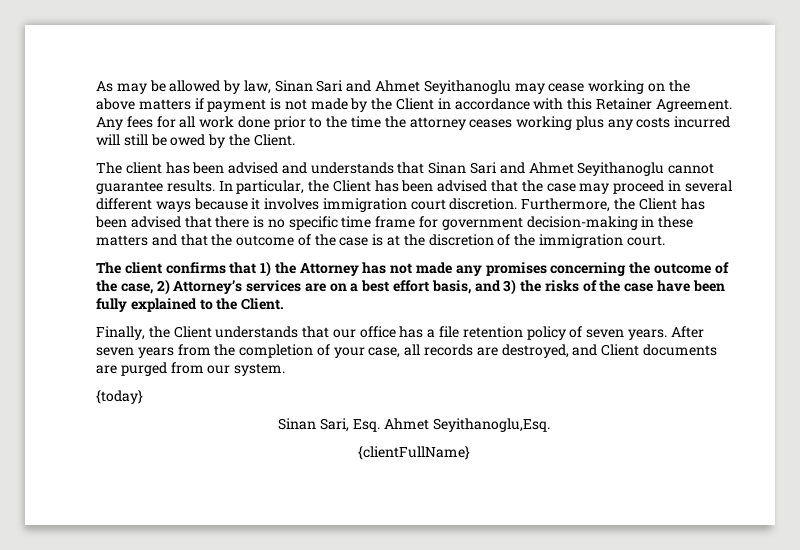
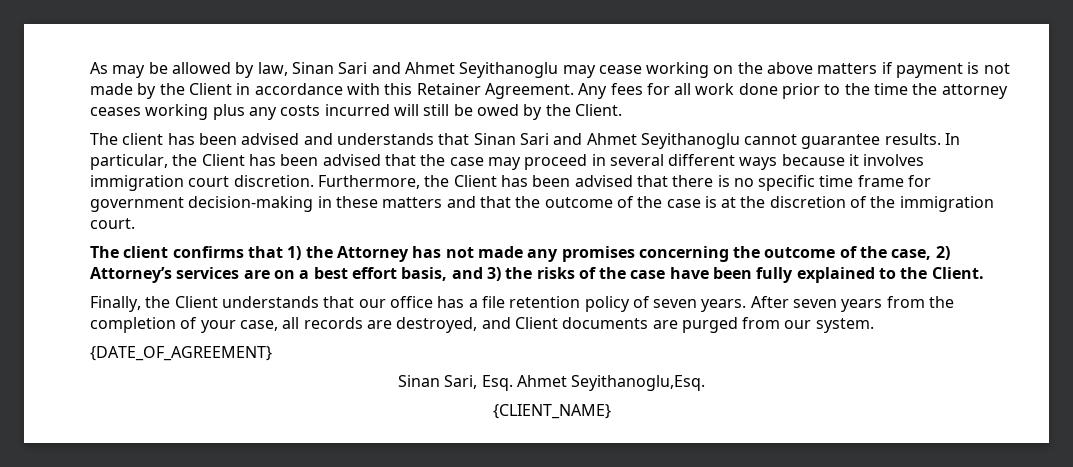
- {today}
+ {DATE_OF_AGREEMENT}
- {clientFullName}
+ {CLIENT_NAME}

